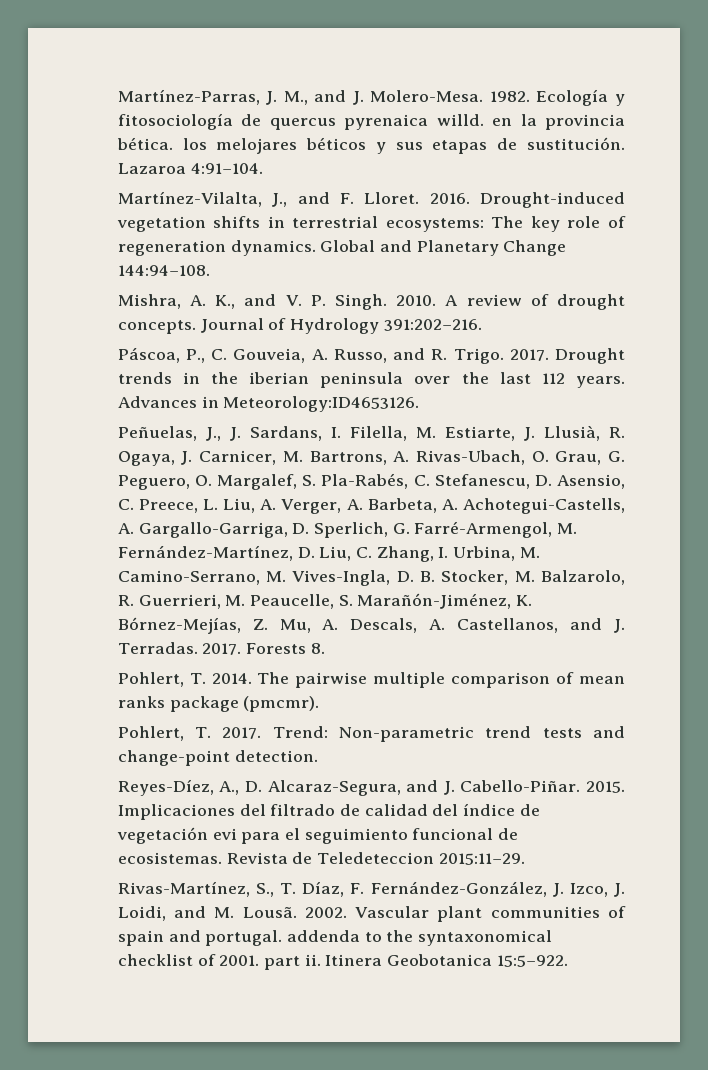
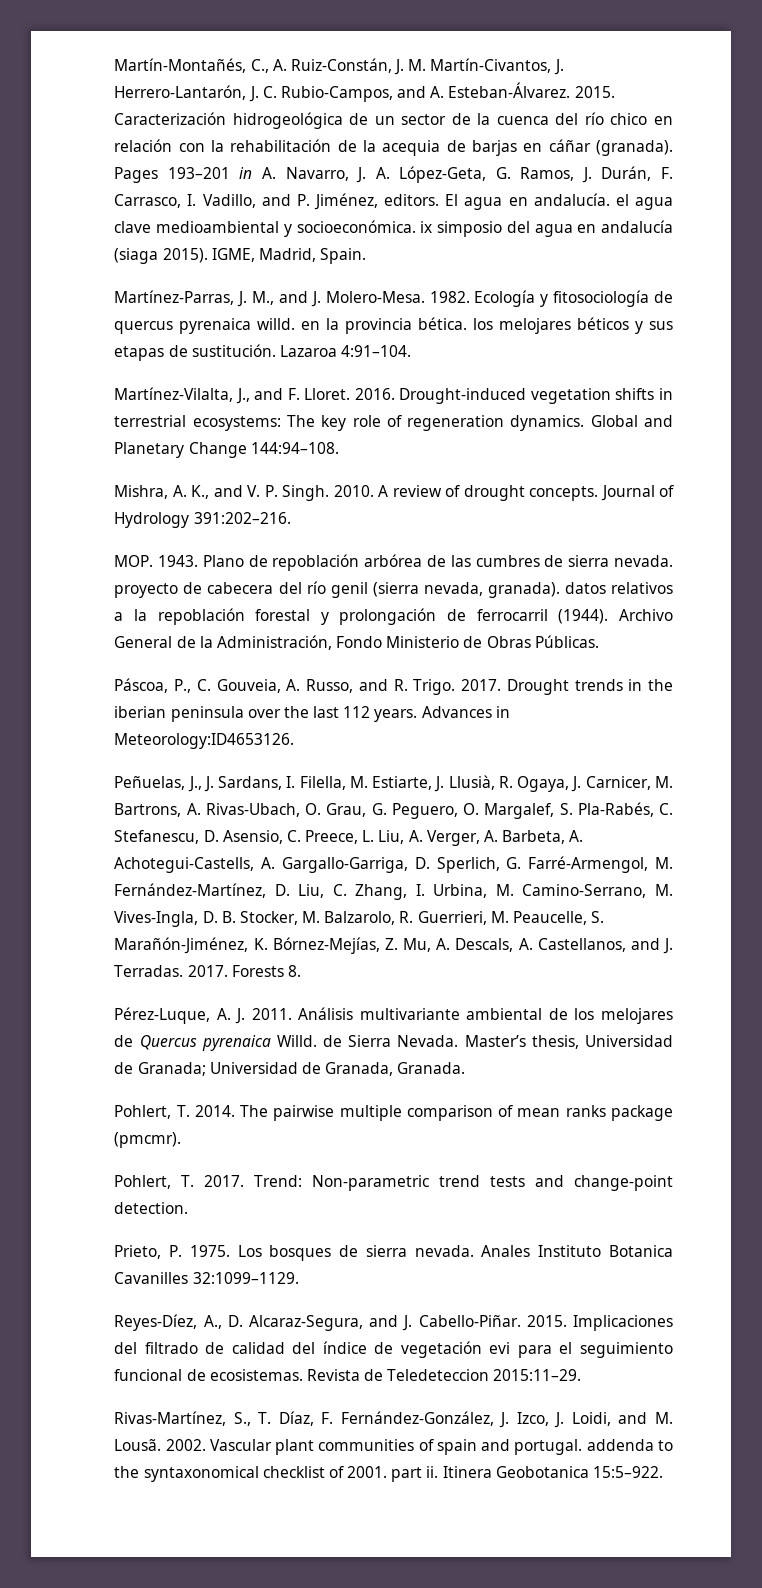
+ Martín-Montañés, C., A. Ruiz‐Constán, J. M. Martín‐Civantos, J. Herrero‐Lantarón, J. C. Rubio‐Campos, and A. Esteban‐Álvarez. 2015. Caracterización hidrogeológica de un sector de la cuenca del río chico en relación con la rehabilitación de la acequia de barjas en cáñar (granada). Pages 193–201 in A. Navarro, J. A. López‐Geta, G. Ramos, J. Durán, F. Carrasco, I. Vadillo, and P. Jiménez, editors. El agua en andalucía. el agua clave medioambiental y socioeconómica. ix simposio del agua en andalucía (siaga 2015). IGME, Madrid, Spain.
+ MOP. 1943. Plano de repoblación arbórea de las cumbres de sierra nevada. proyecto de cabecera del río genil (sierra nevada, granada). datos relativos a la repoblación forestal y prolongación de ferrocarril (1944). Archivo General de la Administración, Fondo Ministerio de Obras Públicas.
+ Pérez-Luque, A. J. 2011. Análisis multivariante ambiental de los melojares de Quercus pyrenaica Willd. de Sierra Nevada. Master’s thesis, Universidad de Granada; Universidad de Granada, Granada.
+ Prieto, P. 1975. Los bosques de sierra nevada. Anales Instituto Botanica Cavanilles 32:1099–1129.

